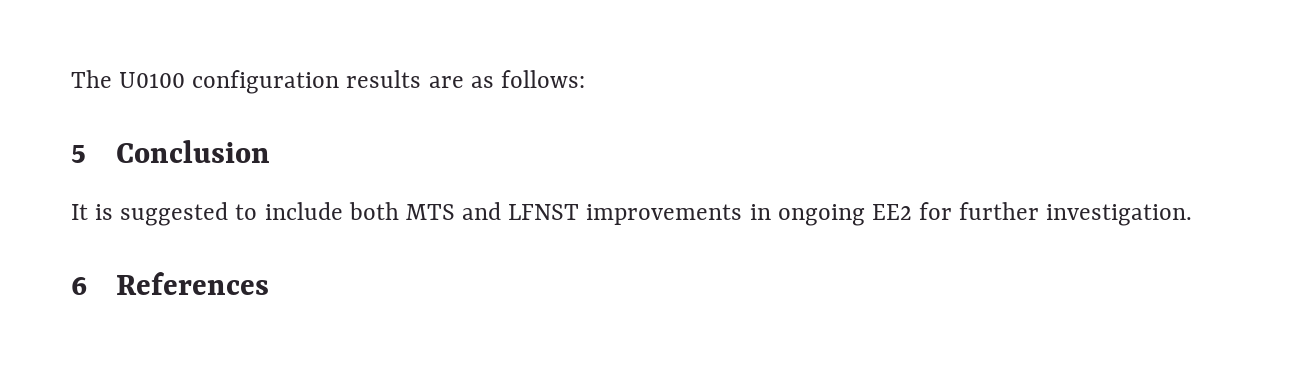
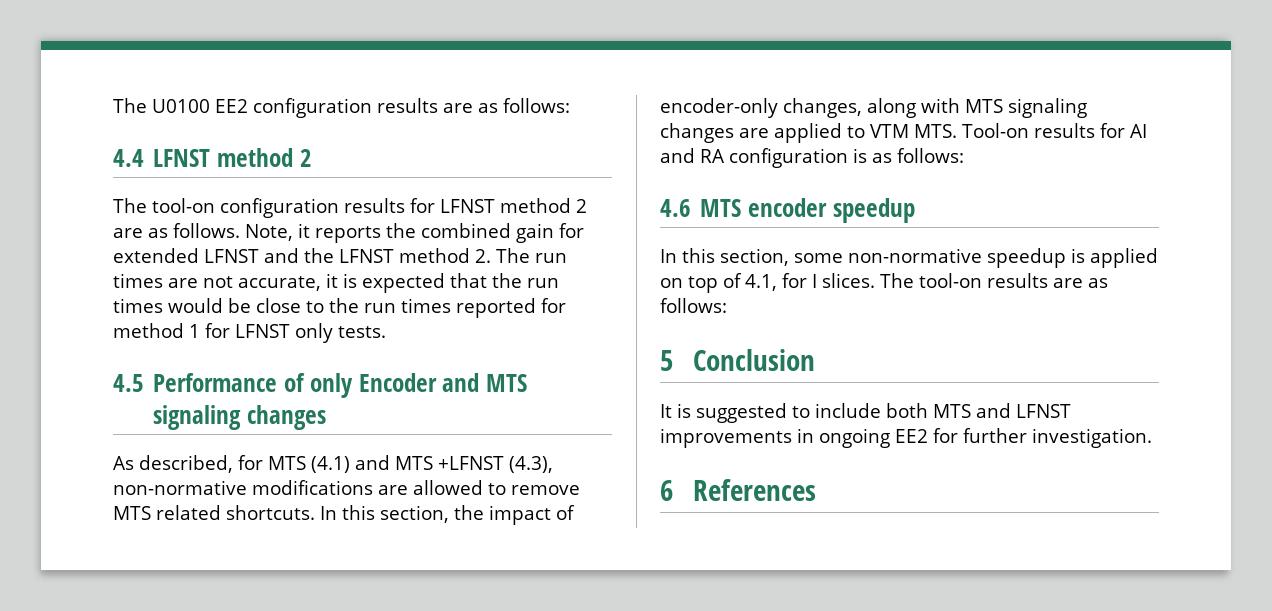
- The U0100 configuration results are as follows:
+ The U0100 EE2 configuration results are as follows:
+ 4.4 LFNST method 2
+ The tool-on configuration results for LFNST method 2 are as follows. Note, it reports the combined gain for extended LFNST and the LFNST method 2. The run times are not accurate, it is expected that the run times would be close to the run times reported for method 1 for LFNST only tests.
+ 4.5 Performance of only Encoder and MTS signaling changes
+ As described, for MTS (4.1) and MTS +LFNST (4.3), non-normative modifications are allowed to remove MTS related shortcuts. In this section, the impact of encoder-only changes, along with MTS signaling changes are applied to VTM MTS. Tool-on results for AI and RA configuration is as follows:
+ 4.6 MTS encoder speedup
+ In this section, some non-normative speedup is applied on top of 4.1, for I slices. The tool-on results are as follows:

